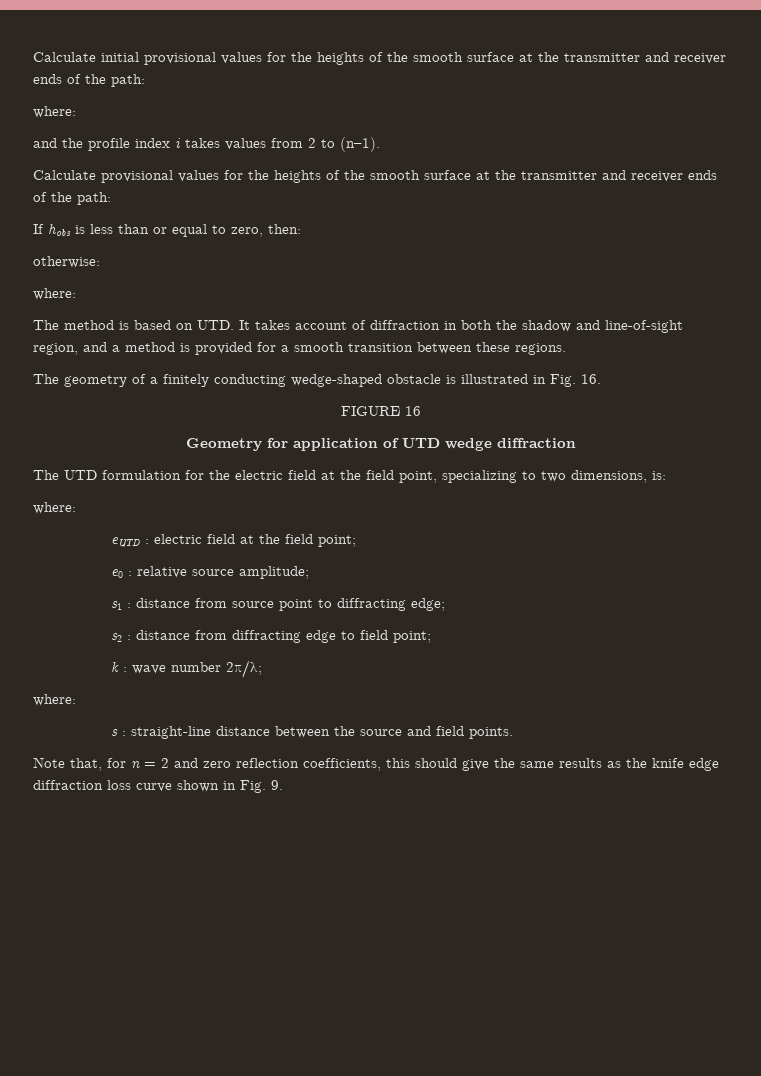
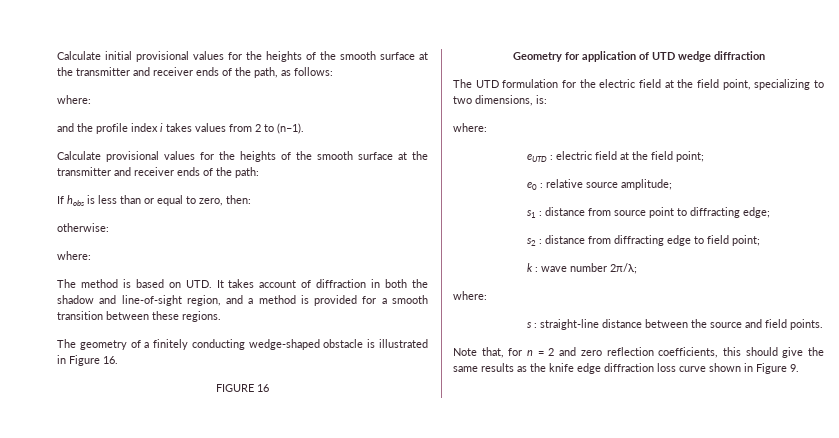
- Calculate initial provisional values for the heights of the smooth surface at the transmitter and receiver ends of the path:
+ Calculate initial provisional values for the heights of the smooth surface at the transmitter and receiver ends of the path, as follows:
- The geometry of a finitely conducting wedge-shaped obstacle is illustrated in Fig. 16.
+ The geometry of a finitely conducting wedge-shaped obstacle is illustrated in Figure 16.
- Note that, for n = 2 and zero reflection coefficients, this should give the same results as the knife edge diffraction loss curve shown in Fig. 9.
+ Note that, for n = 2 and zero reflection coefficients, this should give the same results as the knife edge diffraction loss curve shown in Figure 9.

